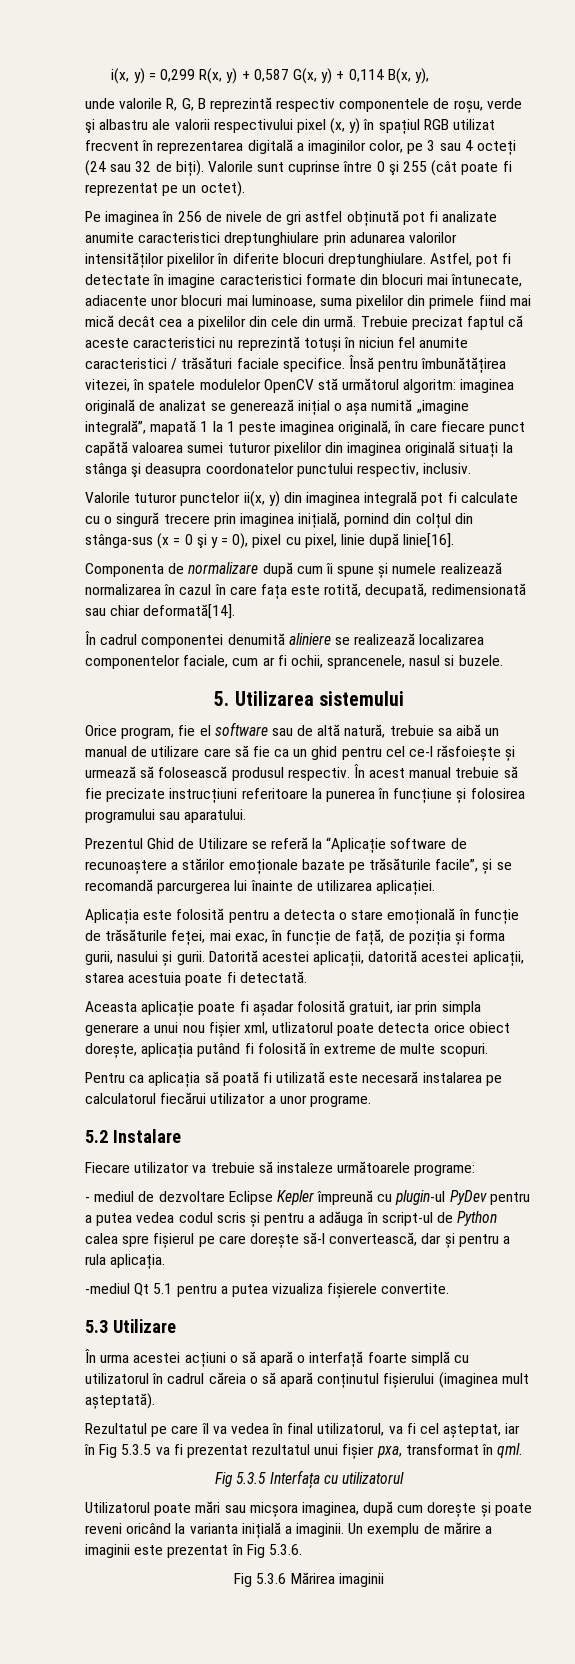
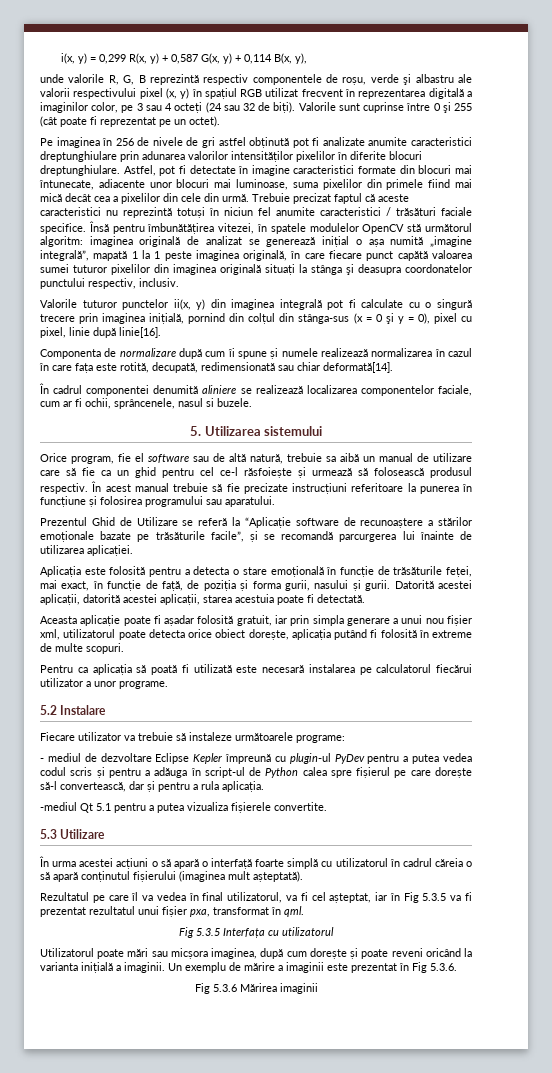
- În cadrul componentei denumită aliniere se realizează localizarea componentelor faciale, cum ar fi ochii, sprancenele, nasul si buzele.
+ În cadrul componentei denumită aliniere se realizează localizarea componentelor faciale, cum ar fi ochii, sprâncenele, nasul si buzele.
- Aplicația este folosită pentru a detecta o stare emoțională în funcție de trăsăturile feței, mai exac, în funcție de față, de poziția și forma gurii, nasului și gurii.
+ Aplicația este folosită pentru a detecta o stare emoțională în funcție de trăsăturile feței, mai exact, în funcție de față, de poziția și forma gurii, nasului și gurii.
- Aceasta aplicație poate fi așadar folosită gratuit, iar prin simpla generare a unui nou fișier xml, utlizatorul poate detecta orice obiect dorește, aplicația putând fi folosită în extreme de multe scopuri.
+ Aceasta aplicație poate fi așadar folosită gratuit, iar prin simpla generare a unui nou fișier xml, utilizatorul poate detecta orice obiect dorește, aplicația putând fi folosită în extreme de multe scopuri.

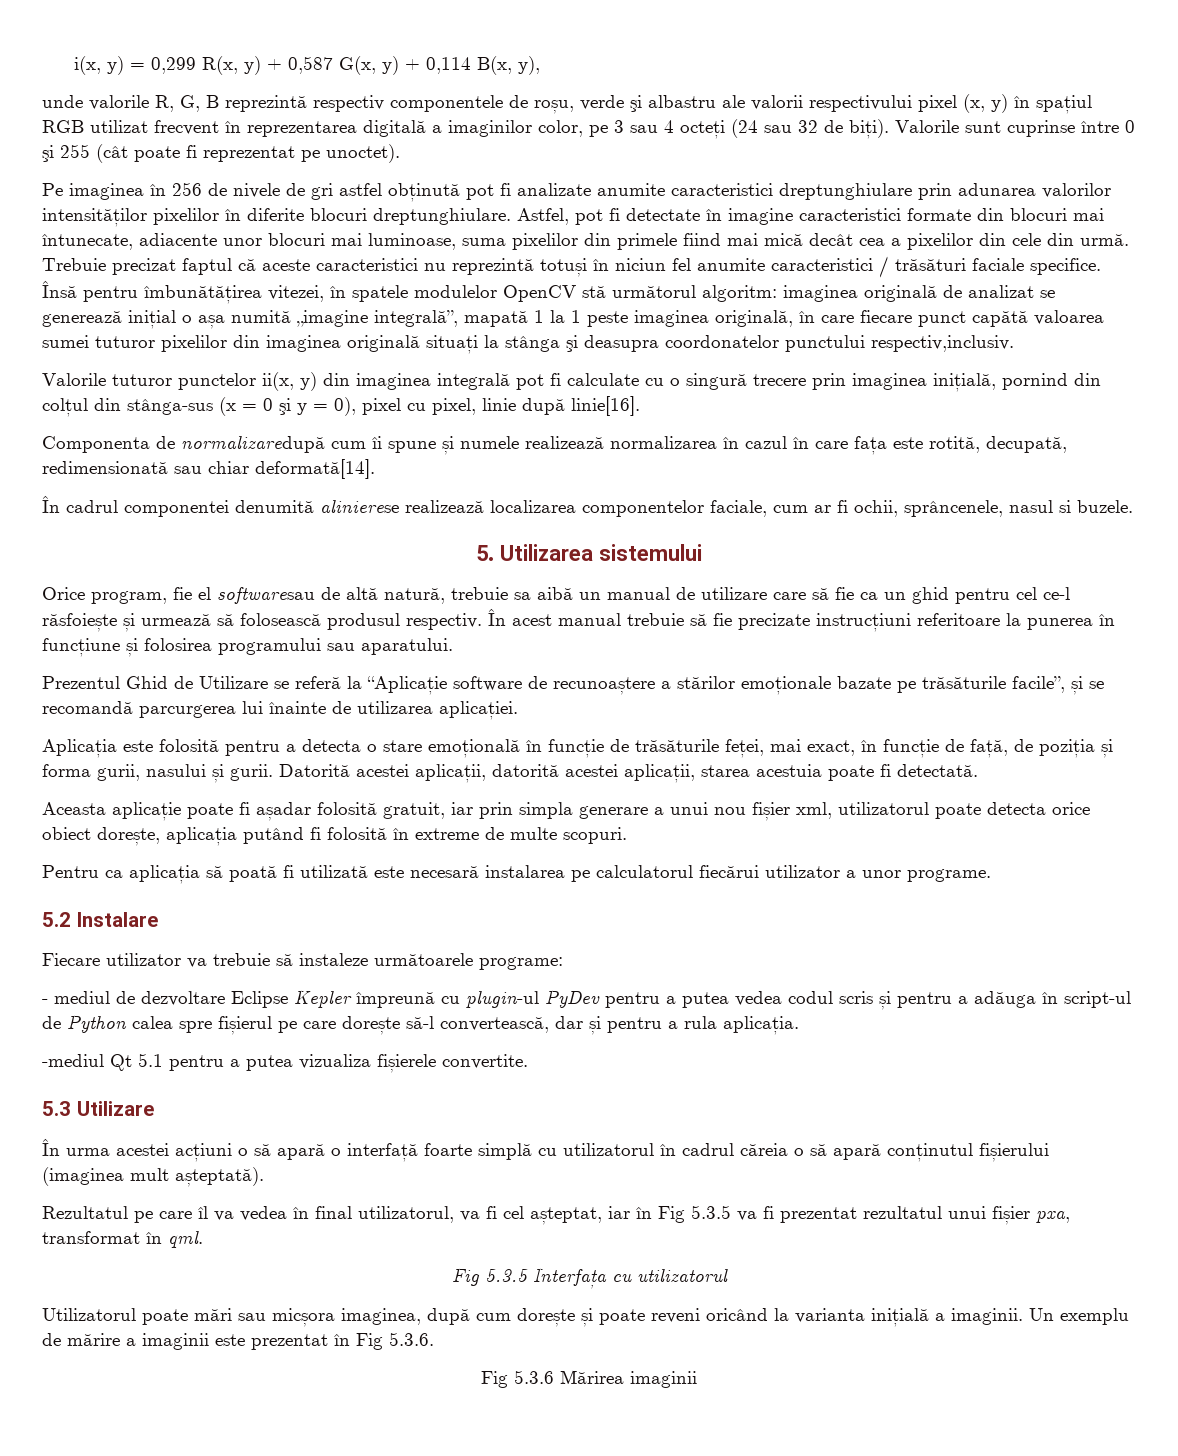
- Valorile sunt cuprinse între 0 şi 255 (cât poate fi reprezentat pe un octet).
+ Valorile sunt cuprinse între 0 şi 255 (cât poate fi reprezentat pe unoctet).
- Însă pentru îmbunătățirea vitezei, în spatele modulelor OpenCV stă următorul algoritm: imaginea originală de analizat se generează inițial o așa numită „imagine integrală”, mapată 1 la 1 peste imaginea originală, în care fiecare punct capătă valoarea sumei tuturor pixelilor din imaginea originală situați la stânga şi deasupra coordonatelor punctului respectiv, inclusiv.
+ Însă pentru îmbunătățirea vitezei, în spatele modulelor OpenCV stă următorul algoritm: imaginea originală de analizat se generează inițial o așa numită „imagine integrală”, mapată 1 la 1 peste imaginea originală, în care fiecare punct capătă valoarea sumei tuturor pixelilor din imaginea originală situați la stânga şi deasupra coordonatelor punctului respectiv,inclusiv.
- Componenta de normalizare după cum îi spune și numele realizează normalizarea în cazul în care fața este rotită, decupată, redimensionată sau chiar deformată[14].
+ Componenta de normalizaredupă cum îi spune și numele realizează normalizarea în cazul în care fața este rotită, decupată, redimensionată sau chiar deformată[14].
- În cadrul componentei denumită aliniere se realizează localizarea componentelor faciale, cum ar fi ochii, sprâncenele, nasul si buzele.
+ În cadrul componentei denumită alinierese realizează localizarea componentelor faciale, cum ar fi ochii, sprâncenele, nasul si buzele.
- Orice program, fie el software sau de altă natură, trebuie sa aibă un manual de utilizare care să fie ca un ghid pentru cel ce-l răsfoiește și urmează să folosească produsul respectiv.
+ Orice program, fie el softwaresau de altă natură, trebuie sa aibă un manual de utilizare care să fie ca un ghid pentru cel ce-l răsfoiește și urmează să folosească produsul respectiv.

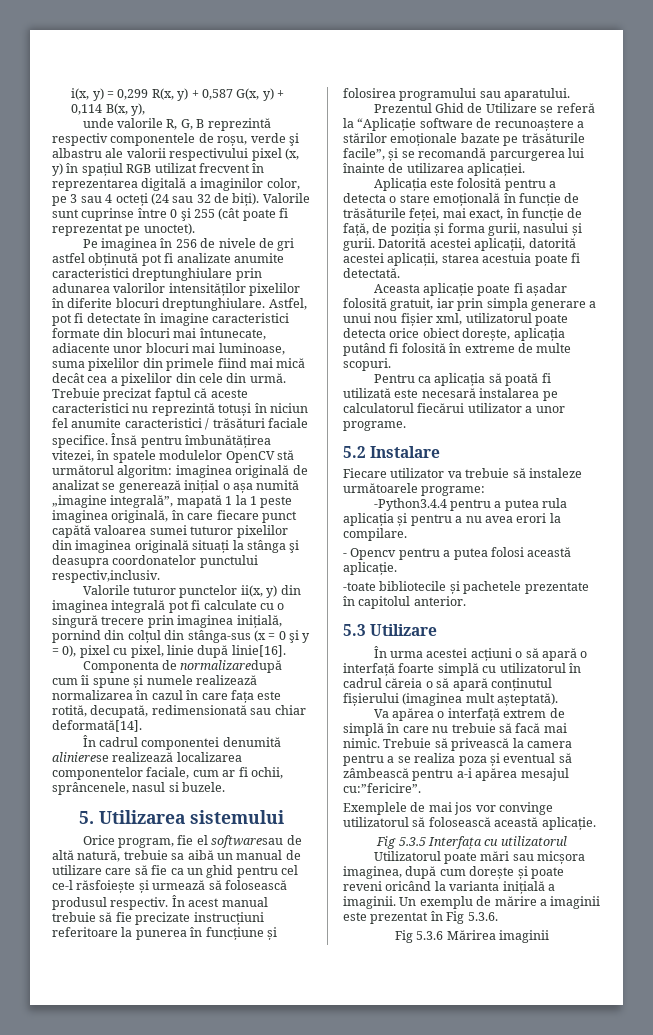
- - mediul de dezvoltare Eclipse Kepler împreună cu plugin-ul PyDev pentru a putea vedea codul scris și pentru a adăuga în script-ul de Python calea spre fișierul pe care dorește să-l convertească, dar și pentru a rula aplicația.
- -mediul Qt 5.1 pentru a putea vizualiza fișierele convertite.
+ -Python3.4.4 pentru a putea rula aplicația și pentru a nu avea erori la compilare.
+ - Opencv pentru a putea folosi această aplicație.
+ -toate bibliotecile și pachetele prezentate în capitolul anterior.
- Rezultatul pe care îl va vedea în final utilizatorul, va fi cel așteptat, iar în Fig 5.3.5 va fi prezentat rezultatul unui fișier pxa, transformat în qml.
+ Va apărea o interfață extrem de simplă în care nu trebuie să facă mai nimic. Trebuie să privească la camera pentru a se realiza poza și eventual să zâmbească pentru a-i apărea mesajul cu:”fericire”.
+ Exemplele de mai jos vor convinge utilizatorul să folosească această aplicație.

